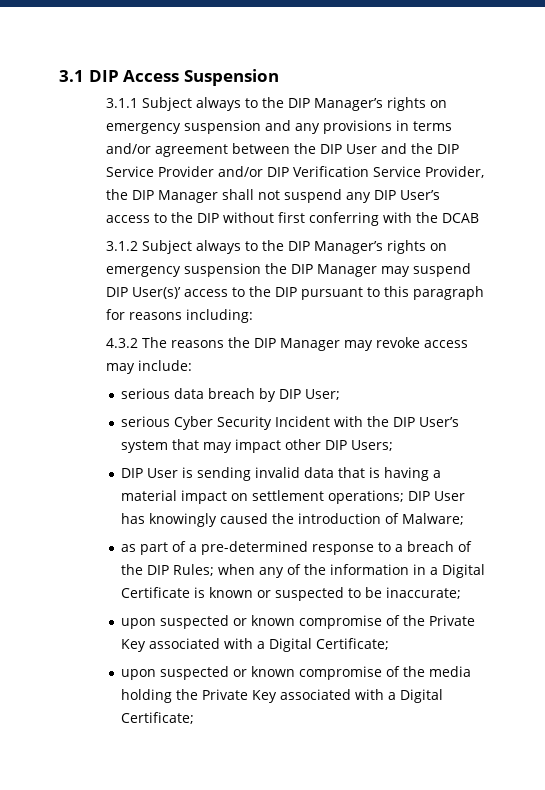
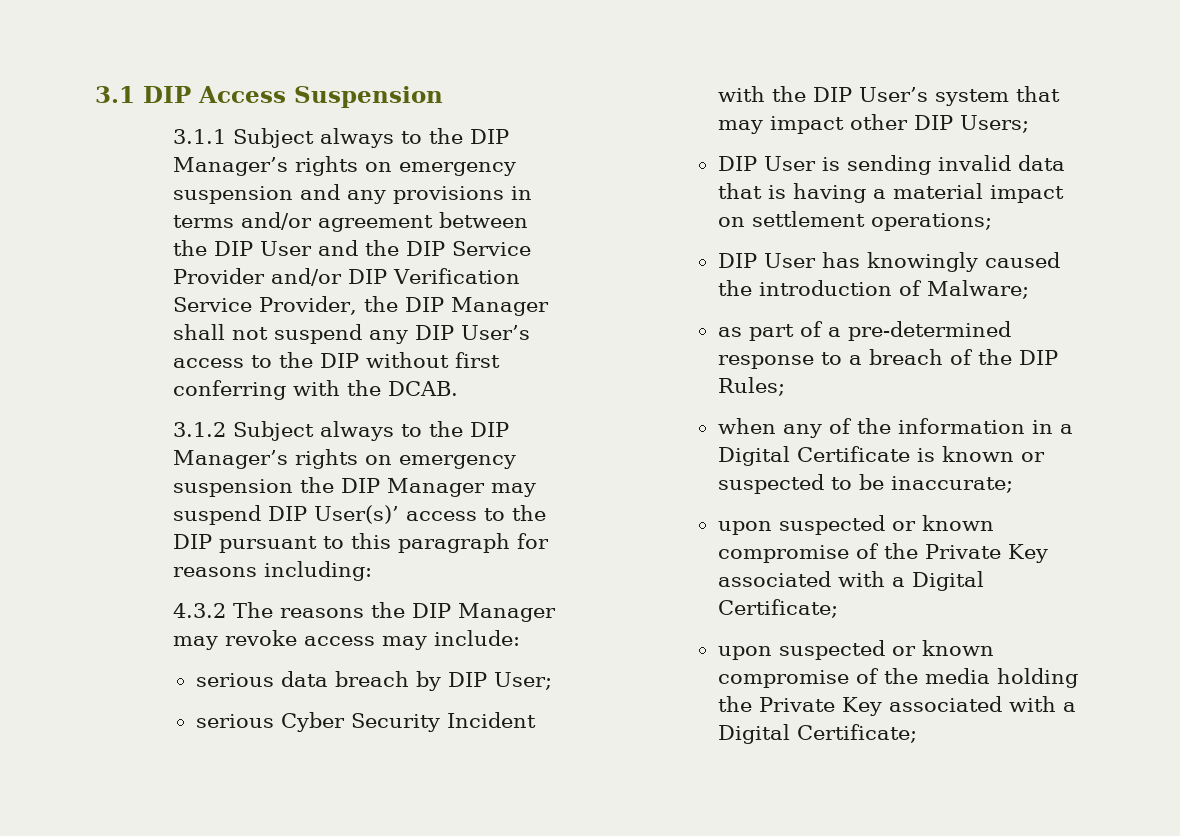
- 3.1.1 Subject always to the DIP Manager’s rights on emergency suspension and any provisions in terms and/or agreement between the DIP User and the DIP Service Provider and/or DIP Verification Service Provider, the DIP Manager shall not suspend any DIP User’s access to the DIP without first conferring with the DCAB
+ 3.1.1 Subject always to the DIP Manager’s rights on emergency suspension and any provisions in terms and/or agreement between the DIP User and the DIP Service Provider and/or DIP Verification Service Provider, the DIP Manager shall not suspend any DIP User’s access to the DIP without first conferring with the DCAB.
- DIP User is sending invalid data that is having a material impact on settlement operations; DIP User has knowingly caused the introduction of Malware;
+ DIP User is sending invalid data that is having a material impact on settlement operations;
+ DIP User has knowingly caused the introduction of Malware;
- as part of a pre-determined response to a breach of the DIP Rules; when any of the information in a Digital Certificate is known or suspected to be inaccurate;
+ as part of a pre-determined response to a breach of the DIP Rules;
+ when any of the information in a Digital Certificate is known or suspected to be inaccurate;

